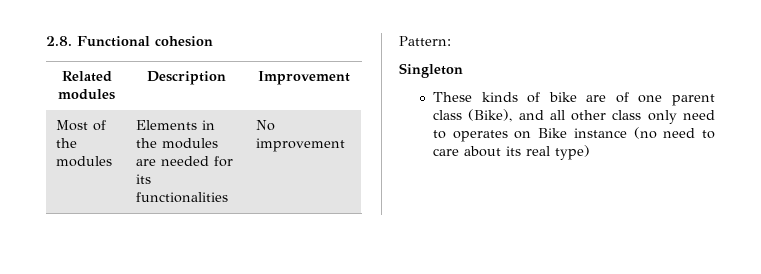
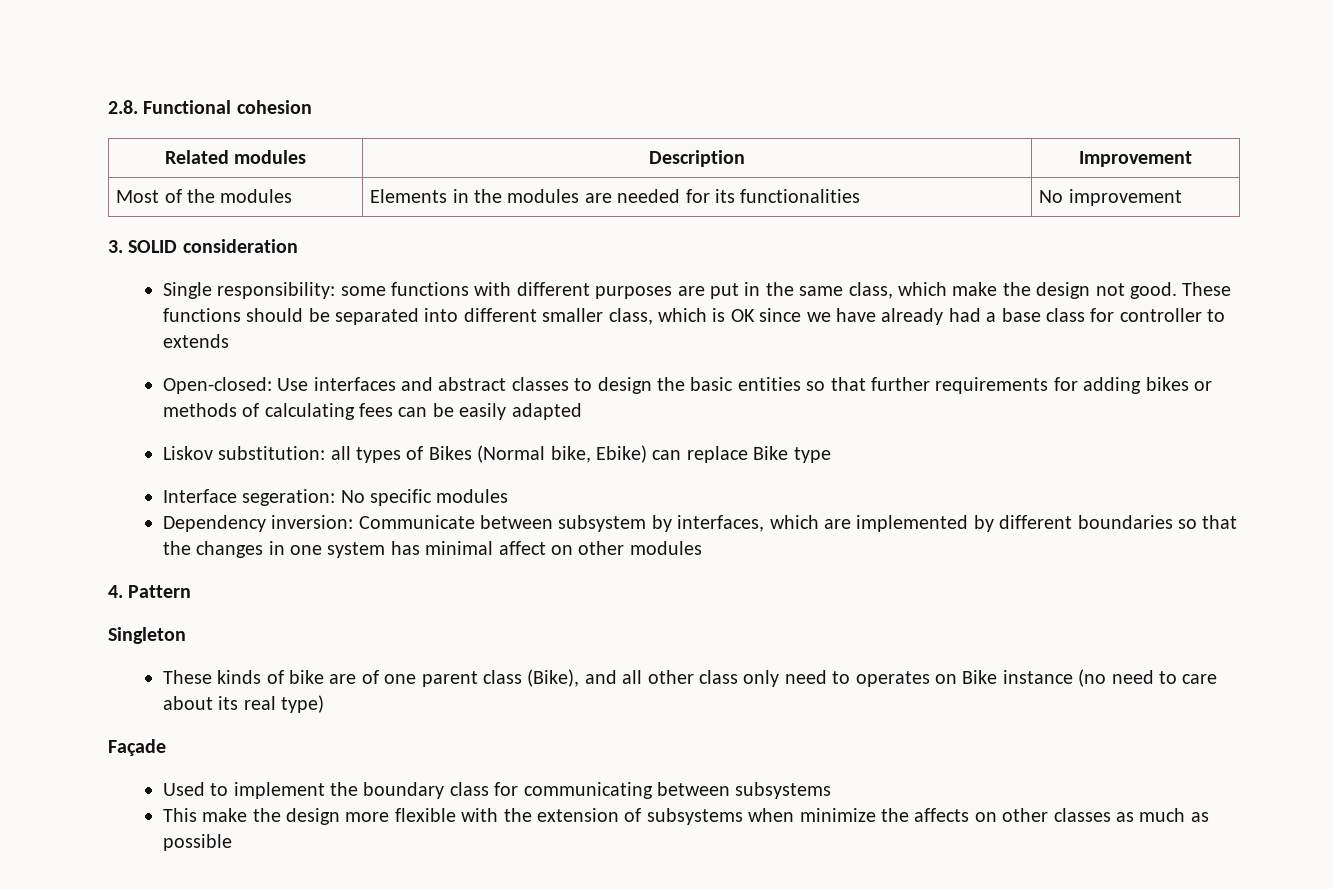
- Pattern:
+ 3. SOLID consideration
+ Single responsibility: some functions with different purposes are put in the same class, which make the design not good. These functions should be separated into different smaller class, which is OK since we have already had a base class for controller to extends
+ Open-closed: Use interfaces and abstract classes to design the basic entities so that further requirements for adding bikes or methods of calculating fees can be easily adapted
+ Liskov substitution: all types of Bikes (Normal bike, Ebike) can replace Bike type
+ Interface segeration: No specific modules
+ Dependency inversion: Communicate between subsystem by interfaces, which are implemented by different boundaries so that the changes in one system has minimal affect on other modules
+ 4. Pattern
+ Façade
+ Used to implement the boundary class for communicating between subsystems
+ This make the design more flexible with the extension of subsystems when minimize the affects on other classes as much as possible

